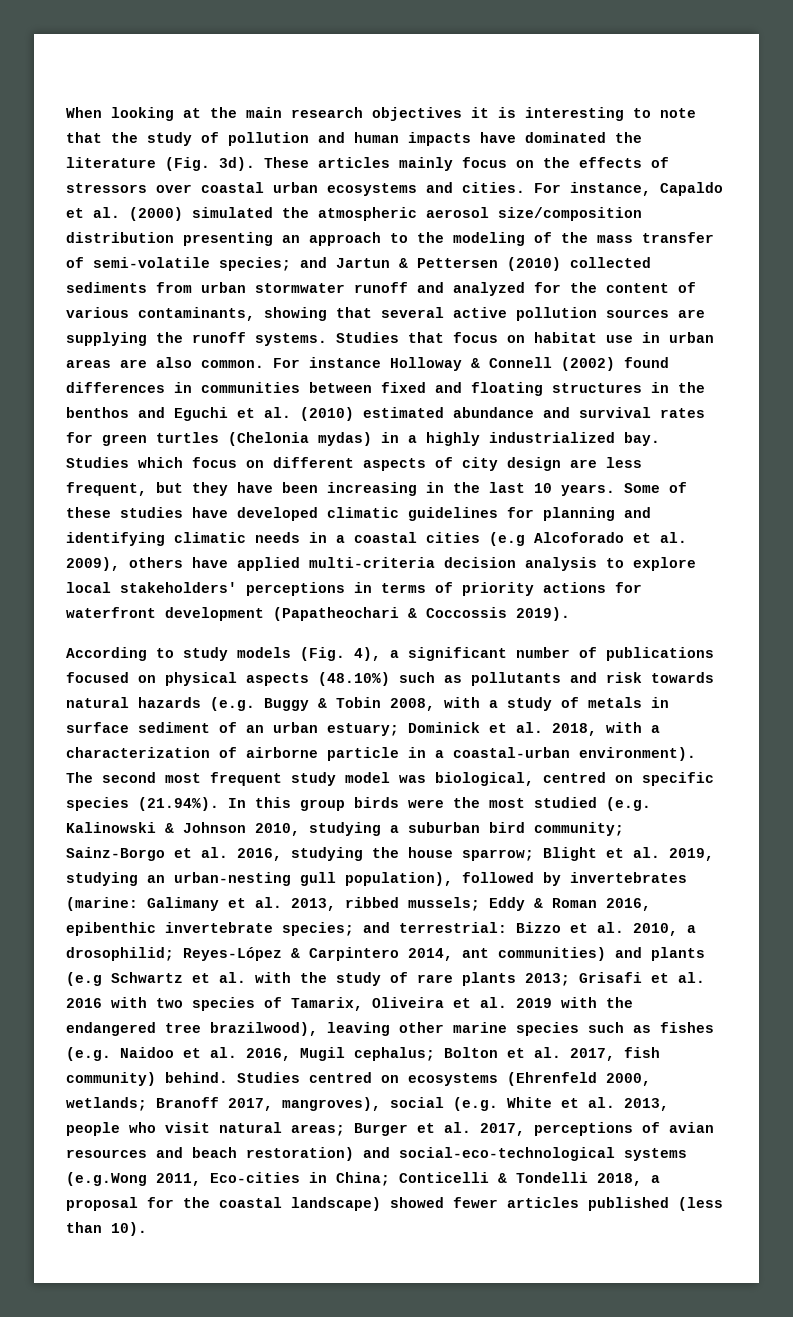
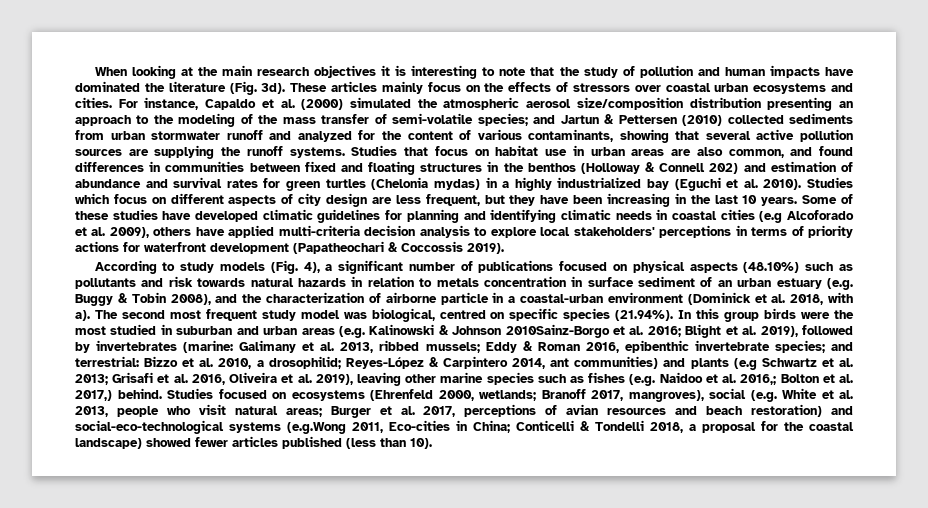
- Studies that focus on habitat use in urban areas are also common. For instance Holloway & Connell (2002) found differences in communities between fixed and floating structures in the benthos and Eguchi et al. (2010) estimated abundance and survival rates for green turtles (Chelonia mydas) in a highly industrialized bay.
+ Studies that focus on habitat use in urban areas are also common, and found differences in communities between fixed and floating structures in the benthos (Holloway & Connell 202) and estimation of abundance and survival rates for green turtles (Chelonia mydas) in a highly industrialized bay (Eguchi et al. 2010).
- Some of these studies have developed climatic guidelines for planning and identifying climatic needs in a coastal cities (e.g Alcoforado et al. 2009), others have applied multi-criteria decision analysis to explore local stakeholders' perceptions in terms of priority actions for waterfront development (Papatheochari & Coccossis 2019).
+ Some of these studies have developed climatic guidelines for planning and identifying climatic needs in coastal cities (e.g Alcoforado et al. 2009), others have applied multi-criteria decision analysis to explore local stakeholders' perceptions in terms of priority actions for waterfront development (Papatheochari & Coccossis 2019).
- According to study models (Fig. 4), a significant number of publications focused on physical aspects (48.10%) such as pollutants and risk towards natural hazards (e.g. Buggy & Tobin 2008, with a study of metals in surface sediment of an urban estuary; Dominick et al. 2018, with a characterization of airborne particle in a coastal-urban environment).
+ According to study models (Fig. 4), a significant number of publications focused on physical aspects (48.10%) such as pollutants and risk towards natural hazards in relation to metals concentration in surface sediment of an urban estuary (e.g. Buggy & Tobin 2008), and the characterization of airborne particle in a coastal-urban environment (Dominick et al. 2018, with a).
- The second most frequent study model was biological, centred on specific species (21.94%). In this group birds were the most studied (e.g. Kalinowski & Johnson 2010, studying a suburban bird community; Sainz-Borgo et al. 2016, studying the house sparrow; Blight et al. 2019, studying an urban-nesting gull population), followed by invertebrates (marine:
+ The second most frequent study model was biological, centred on specific species (21.94%). In this group birds were the most studied in suburban and urban areas (e.g. Kalinowski & Johnson 2010Sainz-Borgo et al. 2016; Blight et al. 2019), followed by invertebrates (marine:
- Reyes-López & Carpintero 2014, ant communities) and plants (e.g Schwartz et al. with the study of rare plants 2013; Grisafi et al. 2016 with two species of Tamarix, Oliveira et al. 2019 with the endangered tree brazilwood), leaving other marine species such as fishes (e.g. Naidoo et al. 2016, Mugil cephalus; Bolton et al. 2017, fish community) behind.
+ Reyes-López & Carpintero 2014, ant communities) and plants (e.g Schwartz et al. 2013; Grisafi et al. 2016, Oliveira et al. 2019), leaving other marine species such as fishes (e.g. Naidoo et al. 2016,; Bolton et al. 2017,) behind.
- Studies centred on ecosystems (Ehrenfeld 2000, wetlands; Branoff 2017, mangroves), social (e.g. White et al. 2013, people who visit natural areas; Burger et al. 2017, perceptions of avian resources and beach restoration) and social-eco-technological systems (e.g.Wong 2011, Eco-cities in China; Conticelli & Tondelli 2018, a proposal for the coastal landscape) showed fewer articles published (less than 10).
+ Studies focused on ecosystems (Ehrenfeld 2000, wetlands; Branoff 2017, mangroves), social (e.g. White et al. 2013, people who visit natural areas; Burger et al. 2017, perceptions of avian resources and beach restoration) and social-eco-technological systems (e.g.Wong 2011, Eco-cities in China; Conticelli & Tondelli 2018, a proposal for the coastal landscape) showed fewer articles published (less than 10).

